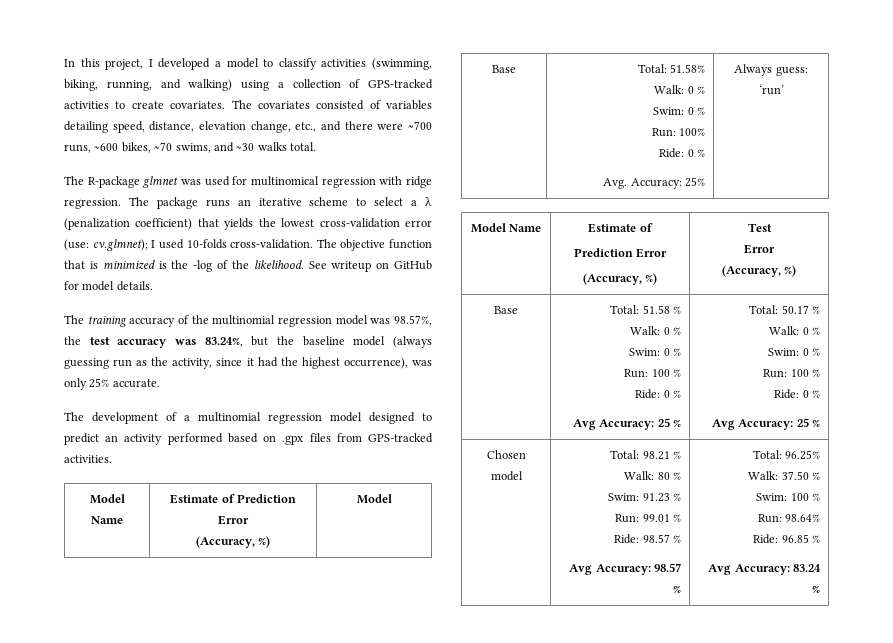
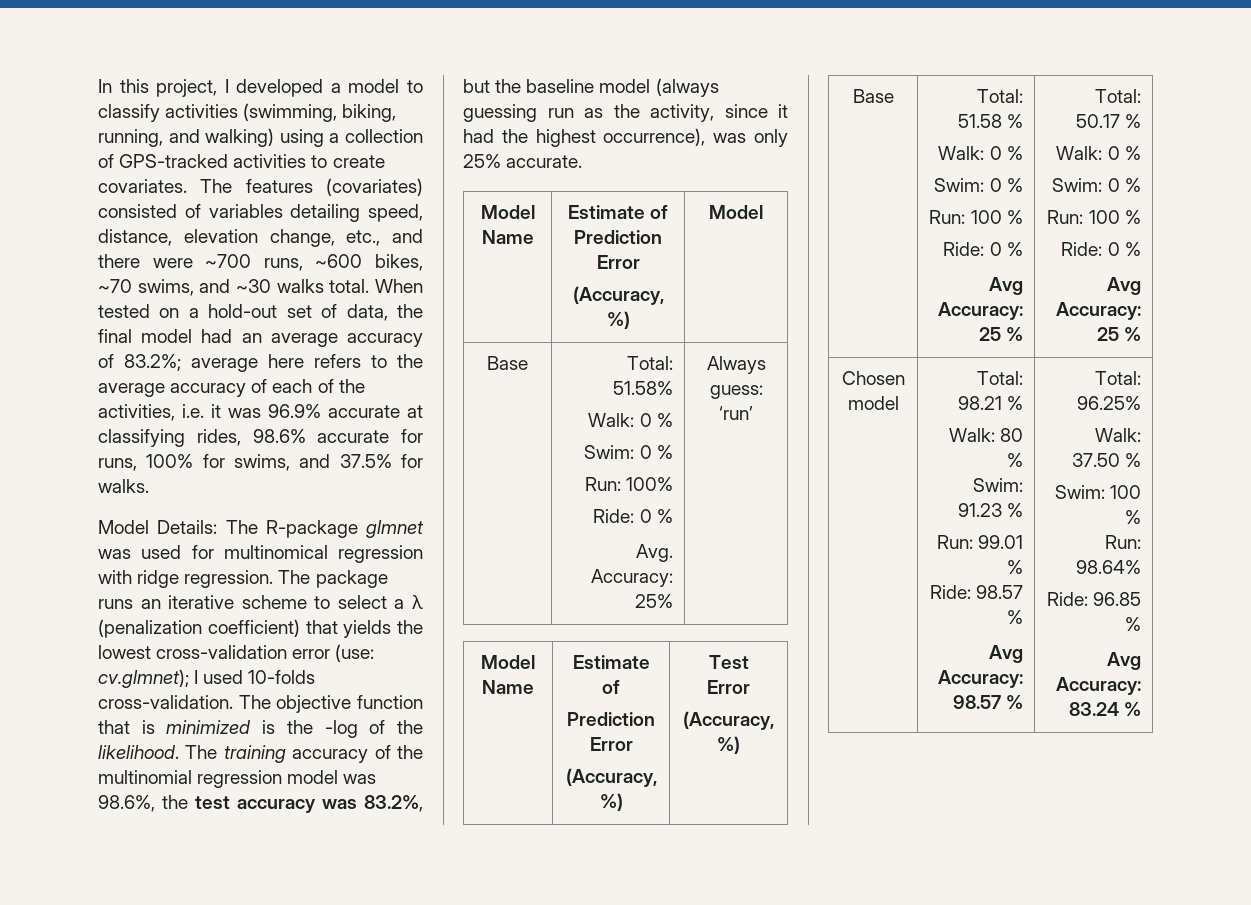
- The covariates consisted of variables detailing speed, distance, elevation change, etc., and there were ~700 runs, ~600 bikes, ~70 swims, and ~30 walks total.
- The R-package glmnet was used for multinomical regression with ridge regression.
+ The features (covariates) consisted of variables detailing speed, distance, elevation change, etc., and there were ~700 runs, ~600 bikes, ~70 swims, and ~30 walks total. When tested on a hold-out set of data, the final model had an average accuracy of 83.2%; average here refers to the average accuracy of each of the activities, i.e. it was 96.9% accurate at classifying rides, 98.6% accurate for runs, 100% for swims, and 37.5% for walks.
+ Model Details: The R-package glmnet was used for multinomical regression with ridge regression.
- The objective function that is minimized is the -log of the likelihood. See writeup on GitHub for model details.
- The training accuracy of the multinomial regression model was 98.57%, the test accuracy was 83.24%, but the baseline model (always guessing run as the activity, since it had the highest occurrence), was only 25% accurate.
+ The objective function that is minimized is the -log of the likelihood. The training accuracy of the multinomial regression model was 98.6%, the test accuracy was 83.2%, but the baseline model (always guessing run as the activity, since it had the highest occurrence), was only 25% accurate.
- The development of a multinomial regression model designed to predict an activity performed based on .gpx files from GPS-tracked activities.

